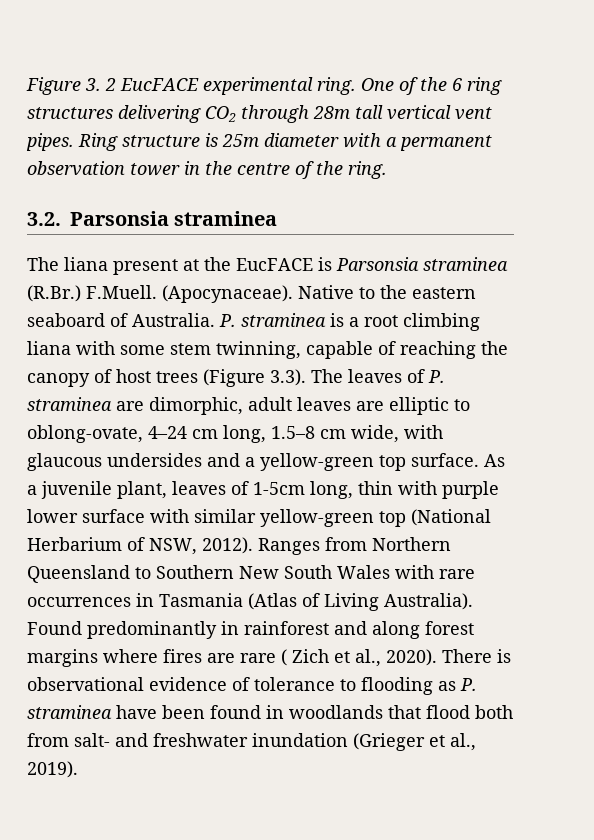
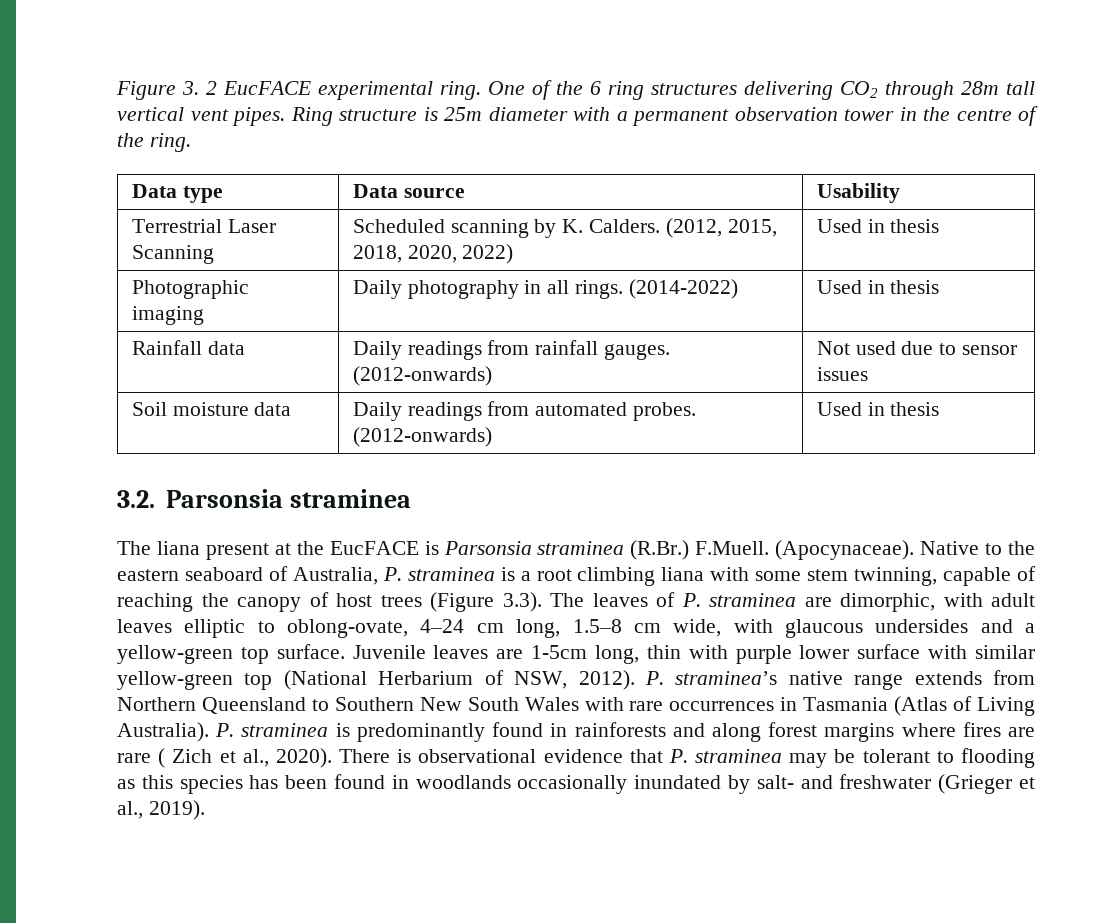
+ Data type | Data source | Usability
+ Terrestrial Laser Scanning | Scheduled scanning by K. Calders. (2012, 2015, 2018, 2020, 2022) | Used in thesis
+ Photographic imaging | Daily photography in all rings. (2014-2022) | Used in thesis
+ Rainfall data | Daily readings from rainfall gauges. (2012-onwards) | Not used due to sensor issues
+ Soil moisture data | Daily readings from automated probes. (2012-onwards) | Used in thesis
- Native to the eastern seaboard of Australia. P. straminea is a root climbing liana with some stem twinning, capable of reaching the canopy of host trees (Figure 3.3). The leaves of P. straminea are dimorphic, adult leaves are elliptic to oblong-ovate, 4–24 cm long, 1.5–8 cm wide, with glaucous undersides and a yellow-green top surface.
+ Native to the eastern seaboard of Australia, P. straminea is a root climbing liana with some stem twinning, capable of reaching the canopy of host trees (Figure 3.3). The leaves of P. straminea are dimorphic, with adult leaves elliptic to oblong-ovate, 4–24 cm long, 1.5–8 cm wide, with glaucous undersides and a yellow-green top surface.
- As a juvenile plant, leaves of 1-5cm long, thin with purple lower surface with similar yellow-green top (National Herbarium of NSW, 2012).
+ Juvenile leaves are 1-5cm long, thin with purple lower surface with similar yellow-green top (National Herbarium of NSW, 2012).
- Ranges from Northern Queensland to Southern New South Wales with rare occurrences in Tasmania (Atlas of Living Australia).
+ P. straminea’s native range extends from Northern Queensland to Southern New South Wales with rare occurrences in Tasmania (Atlas of Living Australia).
- Found predominantly in rainforest and along forest margins where fires are rare ( Zich et al., 2020).
+ P. straminea is predominantly found in rainforests and along forest margins where fires are rare ( Zich et al., 2020).
- There is observational evidence of tolerance to flooding as P. straminea have been found in woodlands that flood both from salt- and freshwater inundation (Grieger et al., 2019).
+ There is observational evidence that P. straminea may be tolerant to flooding as this species has been found in woodlands occasionally inundated by salt- and freshwater (Grieger et al., 2019).

